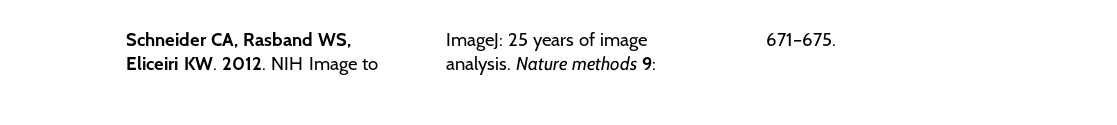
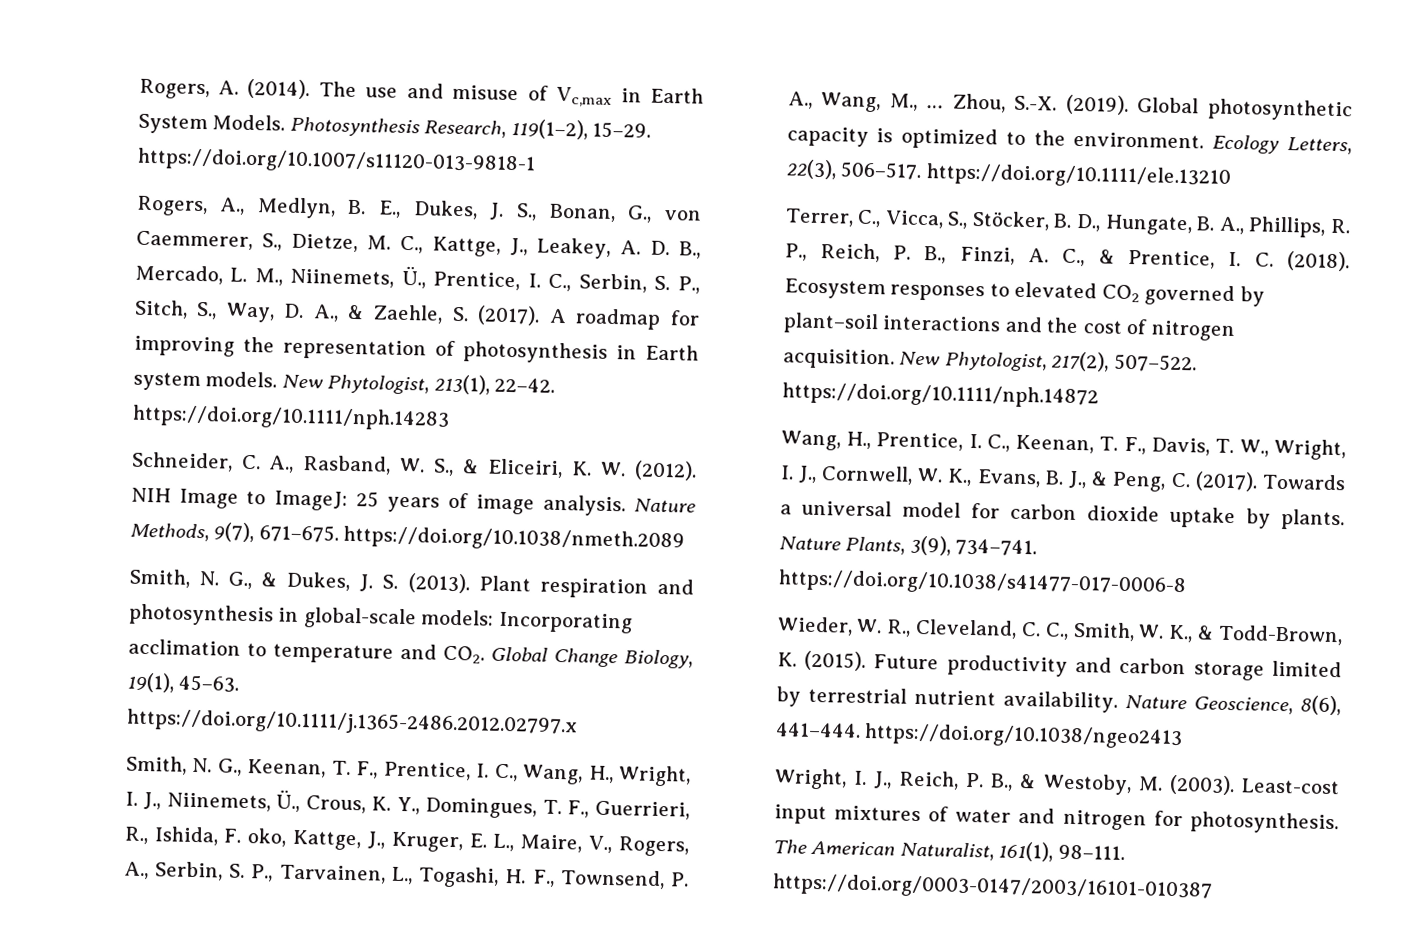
- Schneider CA, Rasband WS, Eliceiri KW. 2012.
+ Rogers, A. (2014). The use and misuse of Vc,max in Earth System Models. Photosynthesis Research, 119(1–2), 15–29. https://doi.org/10.1007/s11120-013-9818-1
+ Rogers, A., Medlyn, B. E., Dukes, J. S., Bonan, G., von Caemmerer, S., Dietze, M. C., Kattge, J., Leakey, A. D. B., Mercado, L. M., Niinemets, Ü., Prentice, I. C., Serbin, S. P., Sitch, S., Way, D. A., & Zaehle, S. (2017). A roadmap for improving the representation of photosynthesis in Earth system models. New Phytologist, 213(1), 22–42. https://doi.org/10.1111/nph.14283
+ Schneider, C. A., Rasband, W. S., & Eliceiri, K. W. (2012).
- Nature methods 9: 671–675.
+ Nature Methods, 9(7), 671–675. https://doi.org/10.1038/nmeth.2089
+ Smith, N. G., & Dukes, J. S. (2013). Plant respiration and photosynthesis in global-scale models: Incorporating acclimation to temperature and CO2. Global Change Biology, 19(1), 45–63. https://doi.org/10.1111/j.1365-2486.2012.02797.x
+ Smith, N. G., Keenan, T. F., Prentice, I. C., Wang, H., Wright, I. J., Niinemets, Ü., Crous, K. Y., Domingues, T. F., Guerrieri, R., Ishida, F. oko, Kattge, J., Kruger, E. L., Maire, V., Rogers, A., Serbin, S. P., Tarvainen, L., Togashi, H. F., Townsend, P. A., Wang, M., … Zhou, S.-X. (2019). Global photosynthetic capacity is optimized to the environment. Ecology Letters, 22(3), 506–517. https://doi.org/10.1111/ele.13210
+ Terrer, C., Vicca, S., Stöcker, B. D., Hungate, B. A., Phillips, R. P., Reich, P. B., Finzi, A. C., & Prentice, I. C. (2018). Ecosystem responses to elevated CO2 governed by plant–soil interactions and the cost of nitrogen acquisition. New Phytologist, 217(2), 507–522. https://doi.org/10.1111/nph.14872
+ Wang, H., Prentice, I. C., Keenan, T. F., Davis, T. W., Wright, I. J., Cornwell, W. K., Evans, B. J., & Peng, C. (2017). Towards a universal model for carbon dioxide uptake by plants. Nature Plants, 3(9), 734–741. https://doi.org/10.1038/s41477-017-0006-8
+ Wieder, W. R., Cleveland, C. C., Smith, W. K., & Todd-Brown, K. (2015). Future productivity and carbon storage limited by terrestrial nutrient availability. Nature Geoscience, 8(6), 441–444. https://doi.org/10.1038/ngeo2413
+ Wright, I. J., Reich, P. B., & Westoby, M. (2003). Least-cost input mixtures of water and nitrogen for photosynthesis. The American Naturalist, 161(1), 98–111. https://doi.org/0003-0147/2003/16101-010387

